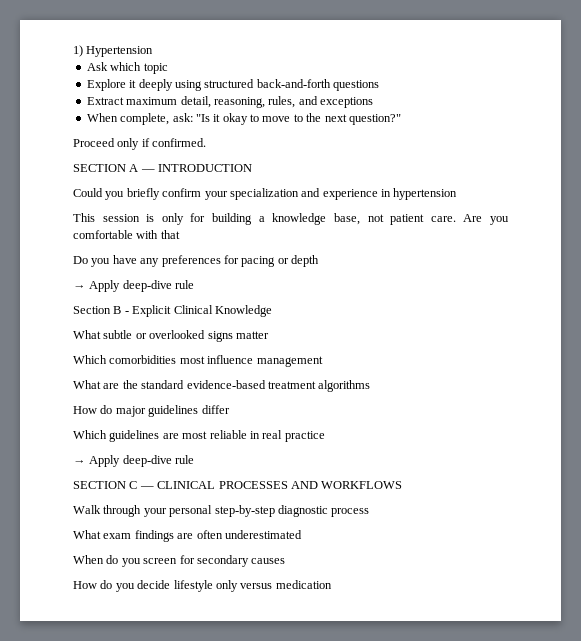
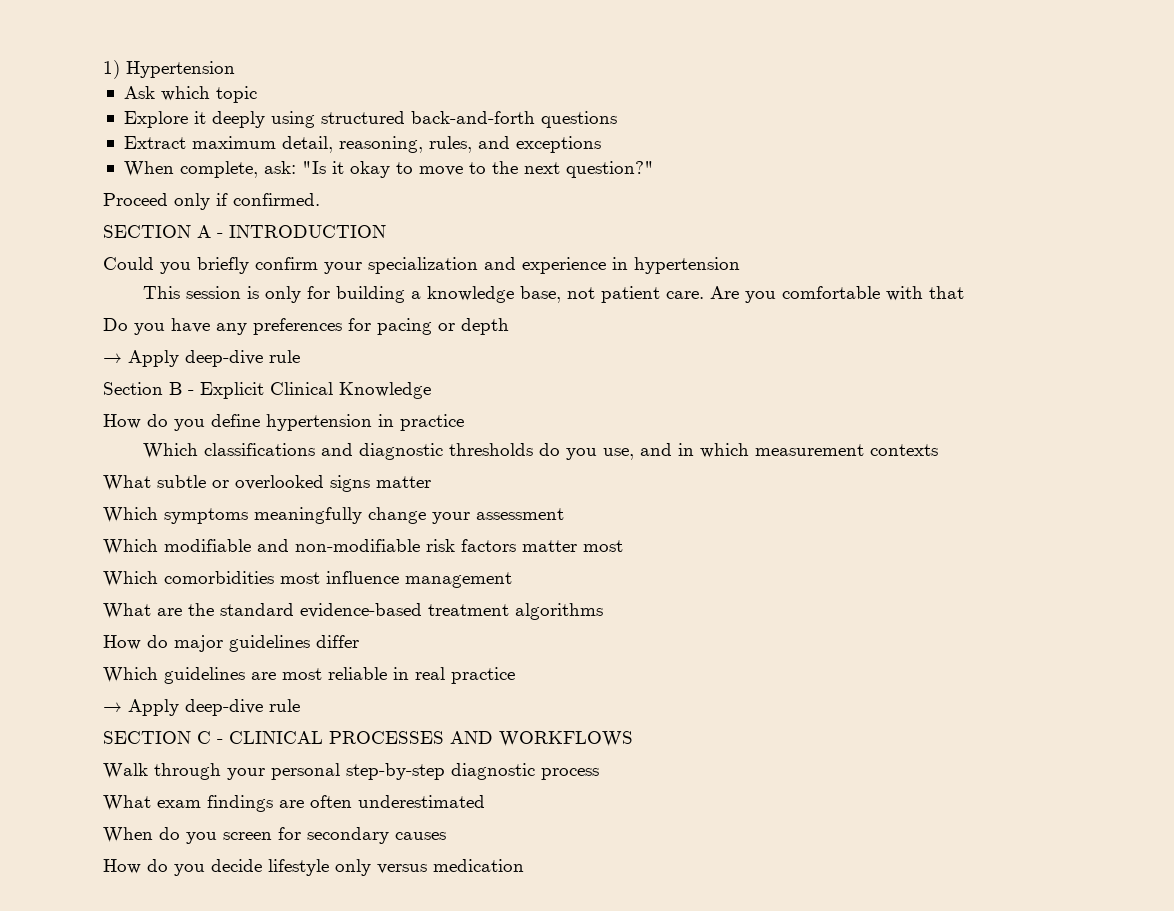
- SECTION A — INTRODUCTION
+ SECTION A - INTRODUCTION
+ How do you define hypertension in practice
+ Which classifications and diagnostic thresholds do you use, and in which measurement contexts
+ Which symptoms meaningfully change your assessment
+ Which modifiable and non-modifiable risk factors matter most
- SECTION C — CLINICAL PROCESSES AND WORKFLOWS
+ SECTION C - CLINICAL PROCESSES AND WORKFLOWS

